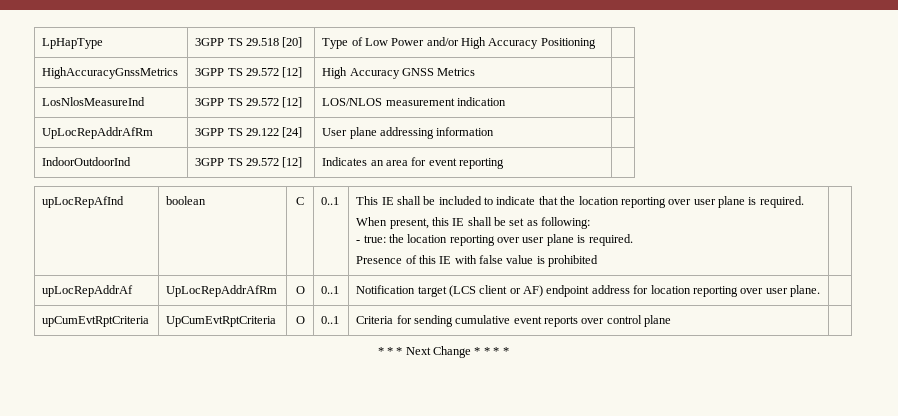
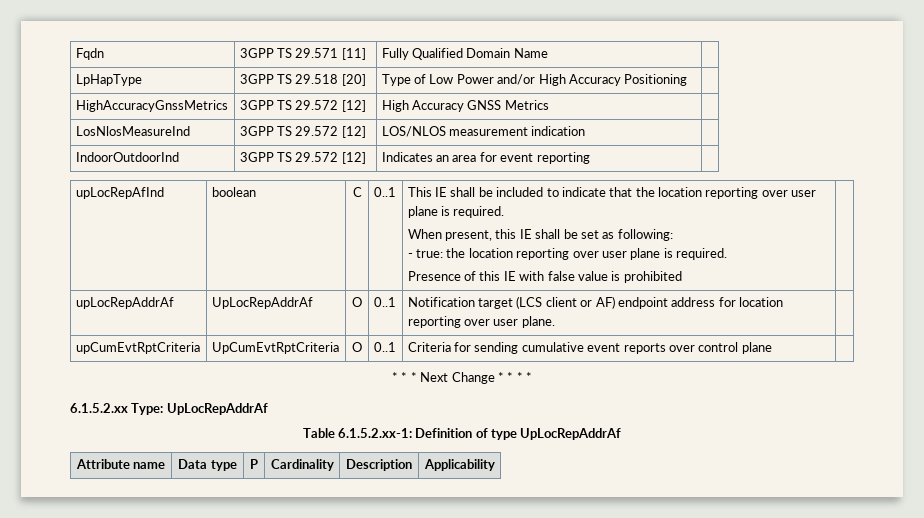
+ Fqdn | 3GPP TS 29.571 [11] | Fully Qualified Domain Name |
- UpLocRepAddrAfRm | 3GPP TS 29.122 [24] | User plane addressing information |
- upLocRepAddrAf | UpLocRepAddrAfRm | O | 0..1 | Notification target (LCS client or AF) endpoint address for location reporting over user plane. |
+ upLocRepAddrAf | UpLocRepAddrAf | O | 0..1 | Notification target (LCS client or AF) endpoint address for location reporting over user plane. |
+ 6.1.5.2.xx Type: UpLocRepAddrAf
+ Table 6.1.5.2.xx-1: Definition of type UpLocRepAddrAf
+ Attribute name | Data type | P | Cardinality | Description | Applicability

